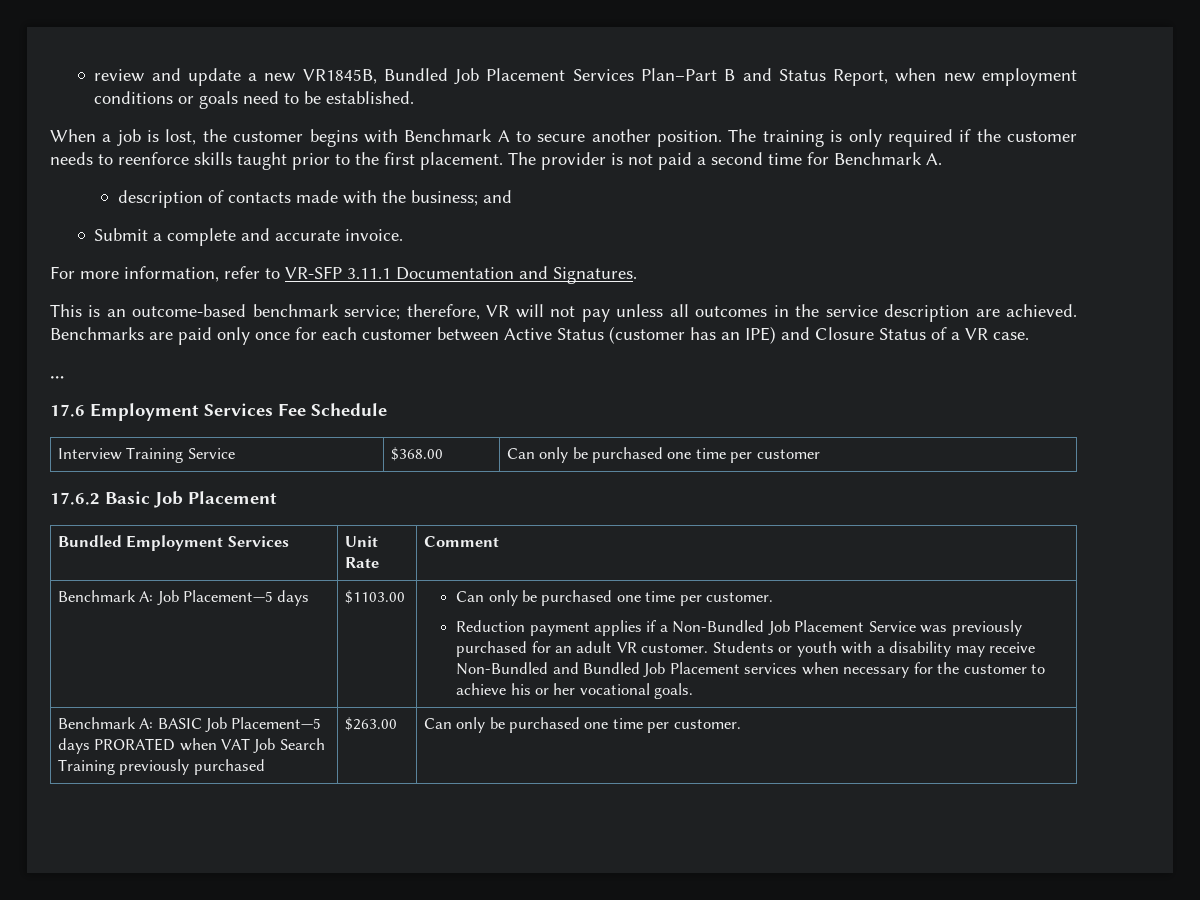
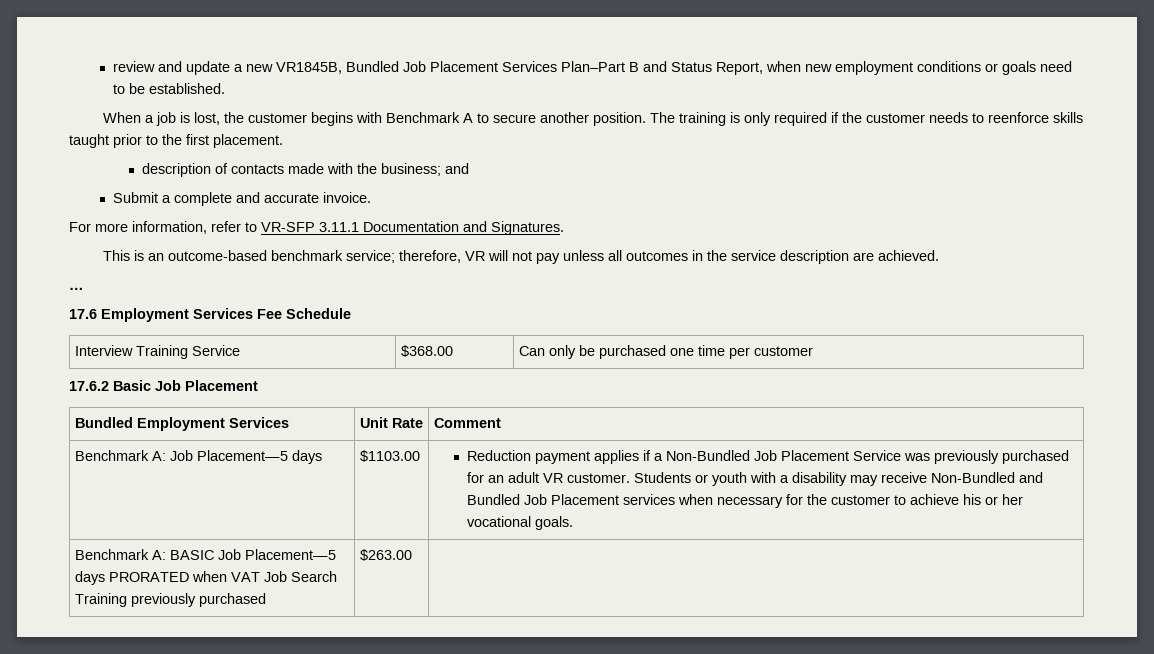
- The provider is not paid a second time for Benchmark A.
- Benchmarks are paid only once for each customer between Active Status (customer has an IPE) and Closure Status of a VR case.
- $1103.00 | Can only be purchased one time per customer.
+ $1103.00
- Benchmark A: BASIC Job Placement—5 days PRORATED when VAT Job Search Training previously purchased | $263.00 | Can only be purchased one time per customer.
+ Benchmark A: BASIC Job Placement—5 days PRORATED when VAT Job Search Training previously purchased | $263.00 |

